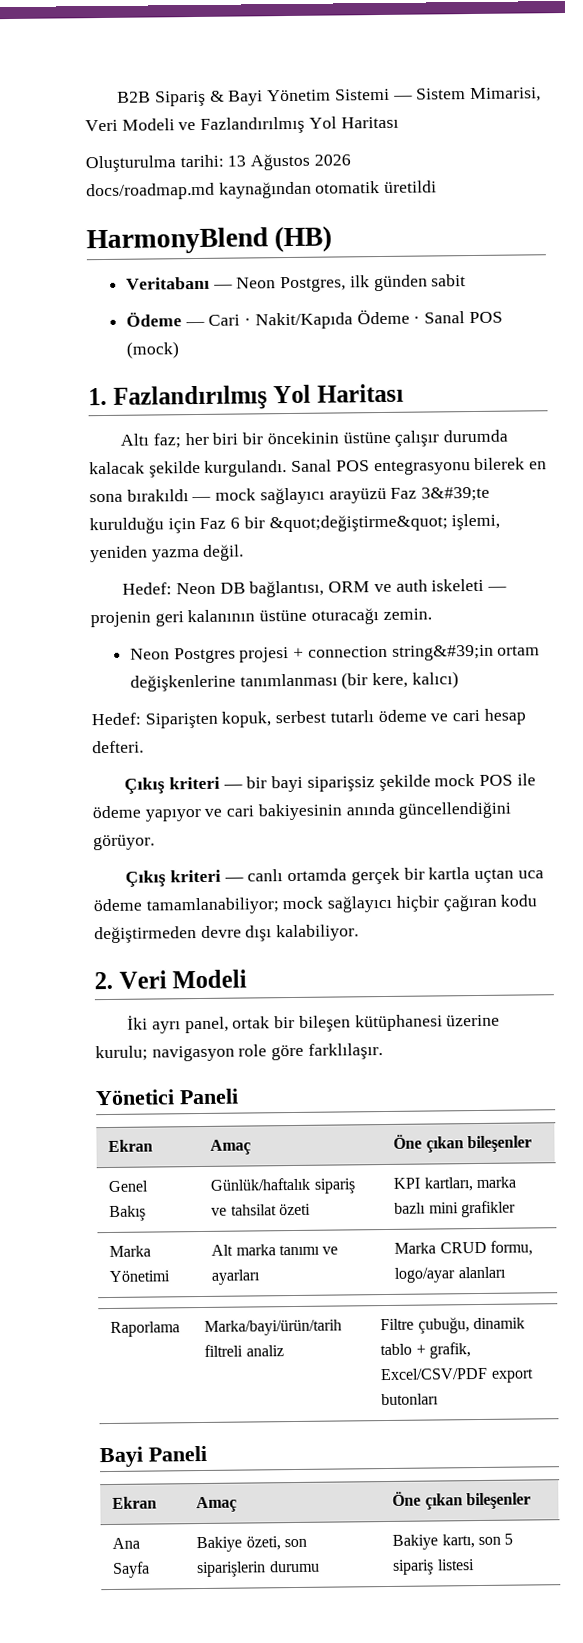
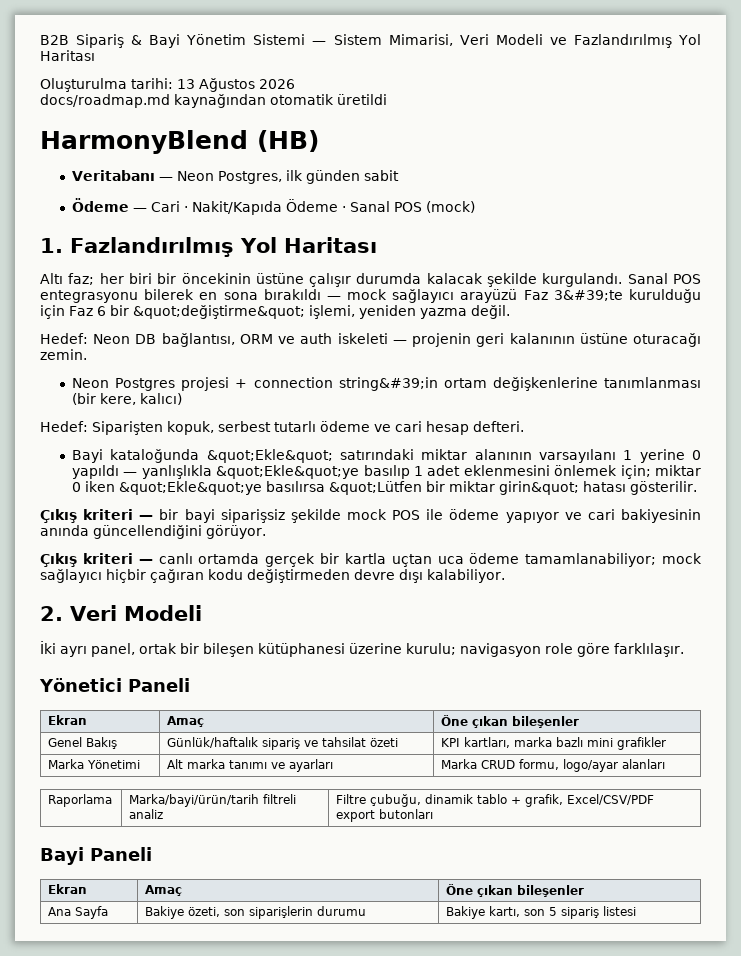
+ Bayi kataloğunda &quot;Ekle&quot; satırındaki miktar alanının varsayılanı 1 yerine 0 yapıldı — yanlışlıkla &quot;Ekle&quot;ye basılıp 1 adet eklenmesini önlemek için; miktar 0 iken &quot;Ekle&quot;ye basılırsa &quot;Lütfen bir miktar girin&quot; hatası gösterilir.

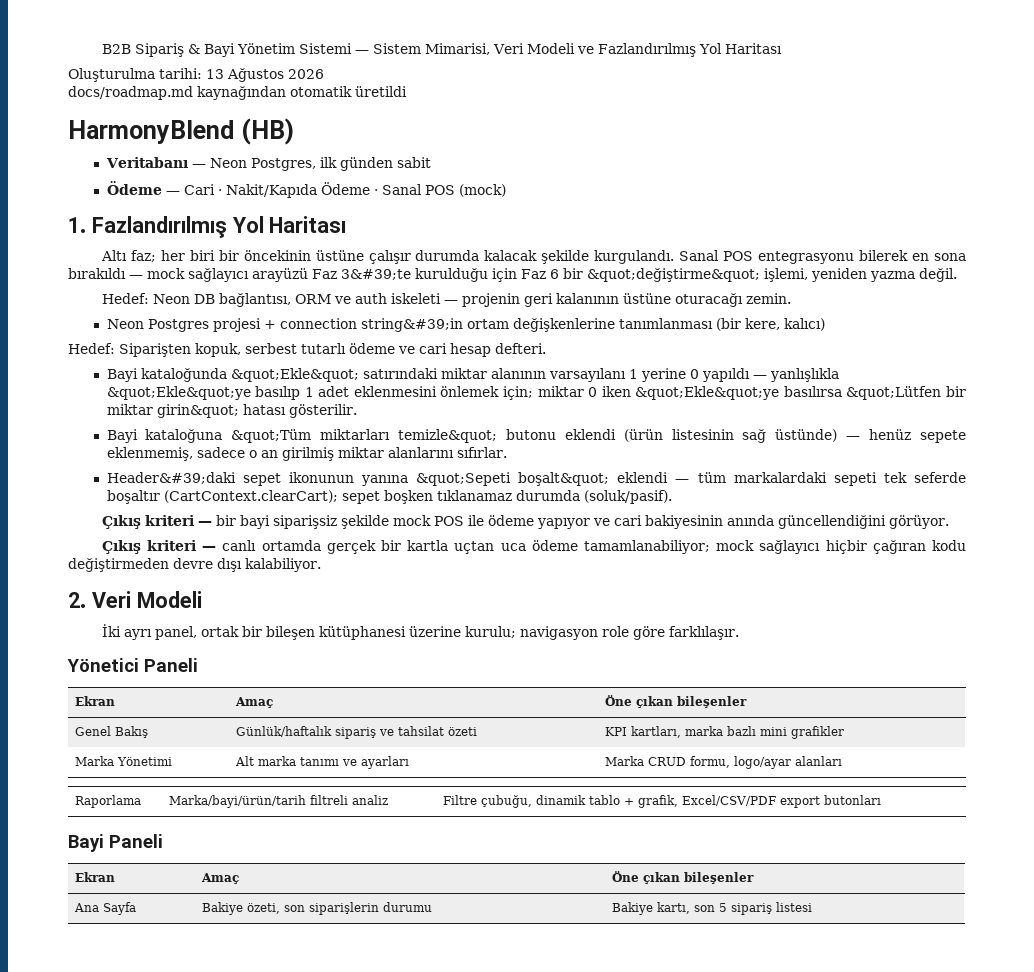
+ Bayi kataloğuna &quot;Tüm miktarları temizle&quot; butonu eklendi (ürün listesinin sağ üstünde) — henüz sepete eklenmemiş, sadece o an girilmiş miktar alanlarını sıfırlar.
+ Header&#39;daki sepet ikonunun yanına &quot;Sepeti boşalt&quot; eklendi — tüm markalardaki sepeti tek seferde boşaltır (CartContext.clearCart); sepet boşken tıklanamaz durumda (soluk/pasif).

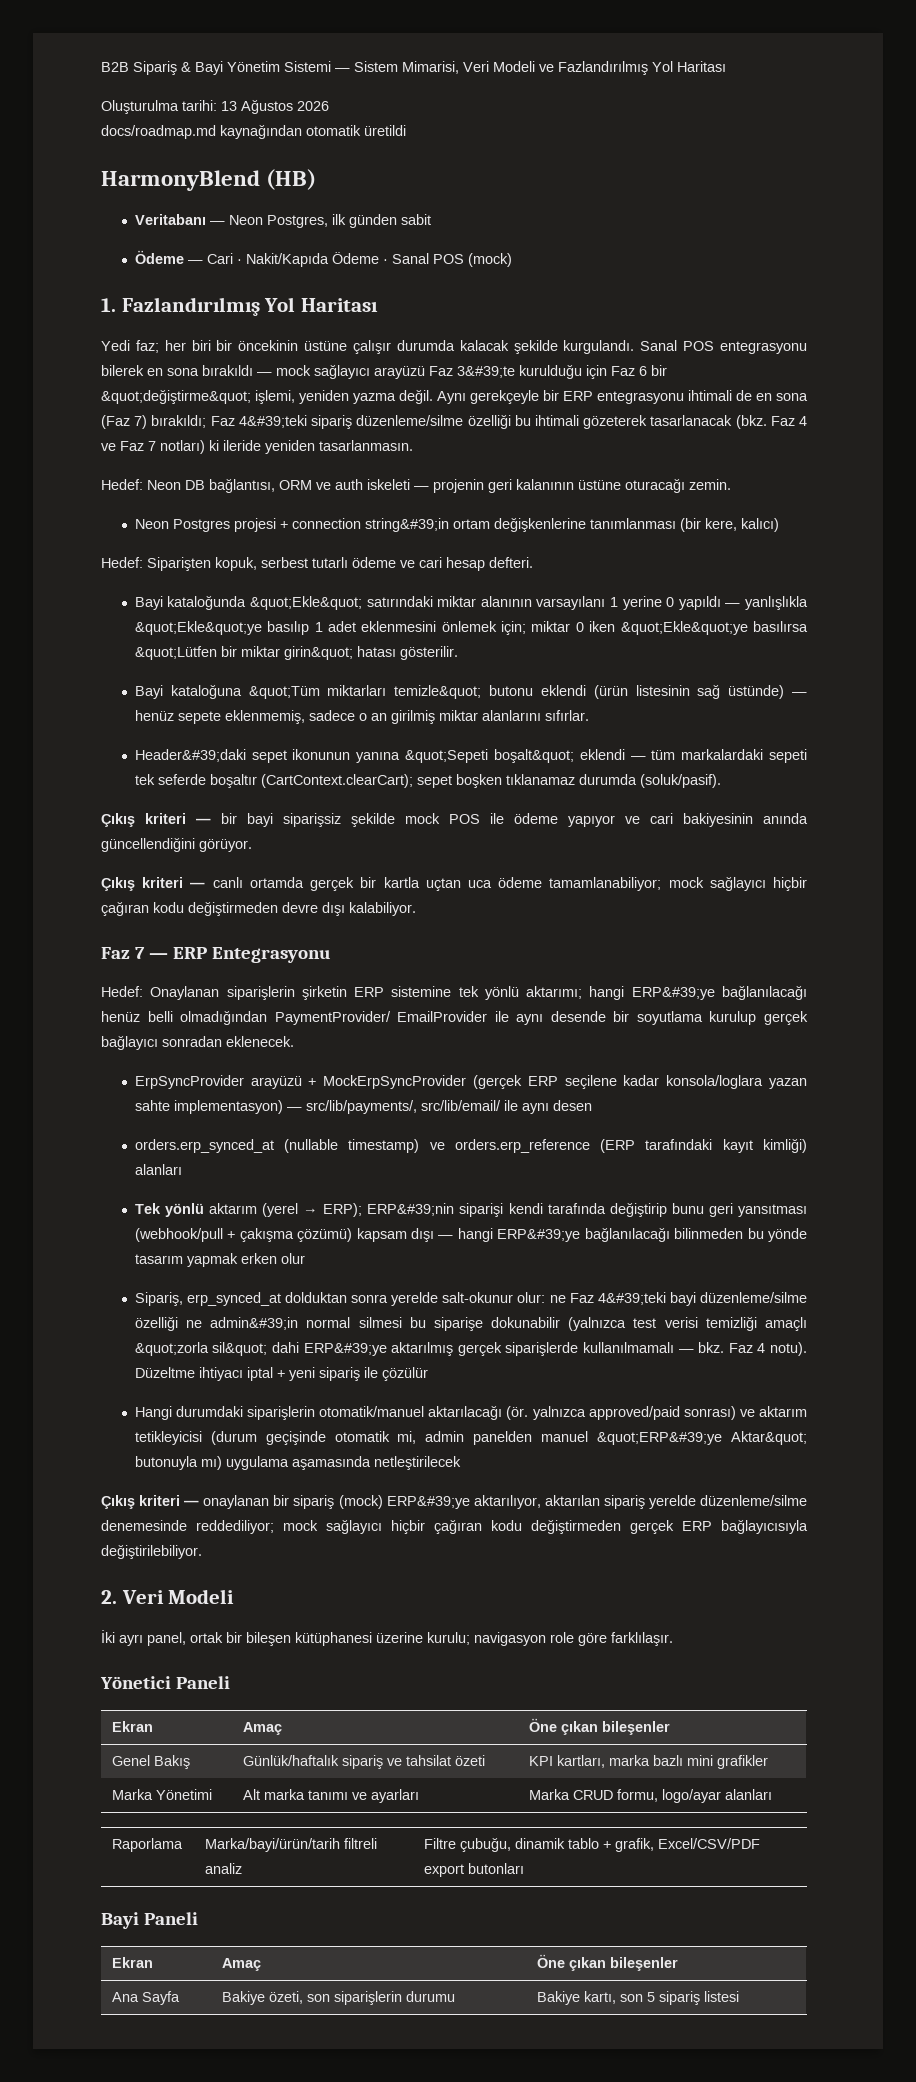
- Altı faz; her biri bir öncekinin üstüne çalışır durumda kalacak şekilde kurgulandı.
+ Yedi faz; her biri bir öncekinin üstüne çalışır durumda kalacak şekilde kurgulandı.
+ Aynı gerekçeyle bir ERP entegrasyonu ihtimali de en sona (Faz 7) bırakıldı; Faz 4&#39;teki sipariş düzenleme/silme özelliği bu ihtimali gözeterek tasarlanacak (bkz. Faz 4 ve Faz 7 notları) ki ileride yeniden tasarlanmasın.
+ Faz 7 — ERP Entegrasyonu
+ Hedef: Onaylanan siparişlerin şirketin ERP sistemine tek yönlü aktarımı; hangi ERP&#39;ye bağlanılacağı henüz belli olmadığından PaymentProvider/ EmailProvider ile aynı desende bir soyutlama kurulup gerçek bağlayıcı sonradan eklenecek.
+ ErpSyncProvider arayüzü + MockErpSyncProvider (gerçek ERP seçilene kadar konsola/loglara yazan sahte implementasyon) — src/lib/payments/, src/lib/email/ ile aynı desen
+ orders.erp_synced_at (nullable timestamp) ve orders.erp_reference (ERP tarafındaki kayıt kimliği) alanları
+ Tek yönlü aktarım (yerel → ERP); ERP&#39;nin siparişi kendi tarafında değiştirip bunu geri yansıtması (webhook/pull + çakışma çözümü) kapsam dışı — hangi ERP&#39;ye bağlanılacağı bilinmeden bu yönde tasarım yapmak erken olur
+ Sipariş, erp_synced_at dolduktan sonra yerelde salt-okunur olur: ne Faz 4&#39;teki bayi düzenleme/silme özelliği ne admin&#39;in normal silmesi bu siparişe dokunabilir (yalnızca test verisi temizliği amaçlı &quot;zorla sil&quot; dahi ERP&#39;ye aktarılmış gerçek siparişlerde kullanılmamalı — bkz. Faz 4 notu). Düzeltme ihtiyacı iptal + yeni sipariş ile çözülür
+ Hangi durumdaki siparişlerin otomatik/manuel aktarılacağı (ör. yalnızca approved/paid sonrası) ve aktarım tetikleyicisi (durum geçişinde otomatik mi, admin panelden manuel &quot;ERP&#39;ye Aktar&quot; butonuyla mı) uygulama aşamasında netleştirilecek
+ Çıkış kriteri — onaylanan bir sipariş (mock) ERP&#39;ye aktarılıyor, aktarılan sipariş yerelde düzenleme/silme denemesinde reddediliyor; mock sağlayıcı hiçbir çağıran kodu değiştirmeden gerçek ERP bağlayıcısıyla değiştirilebiliyor.

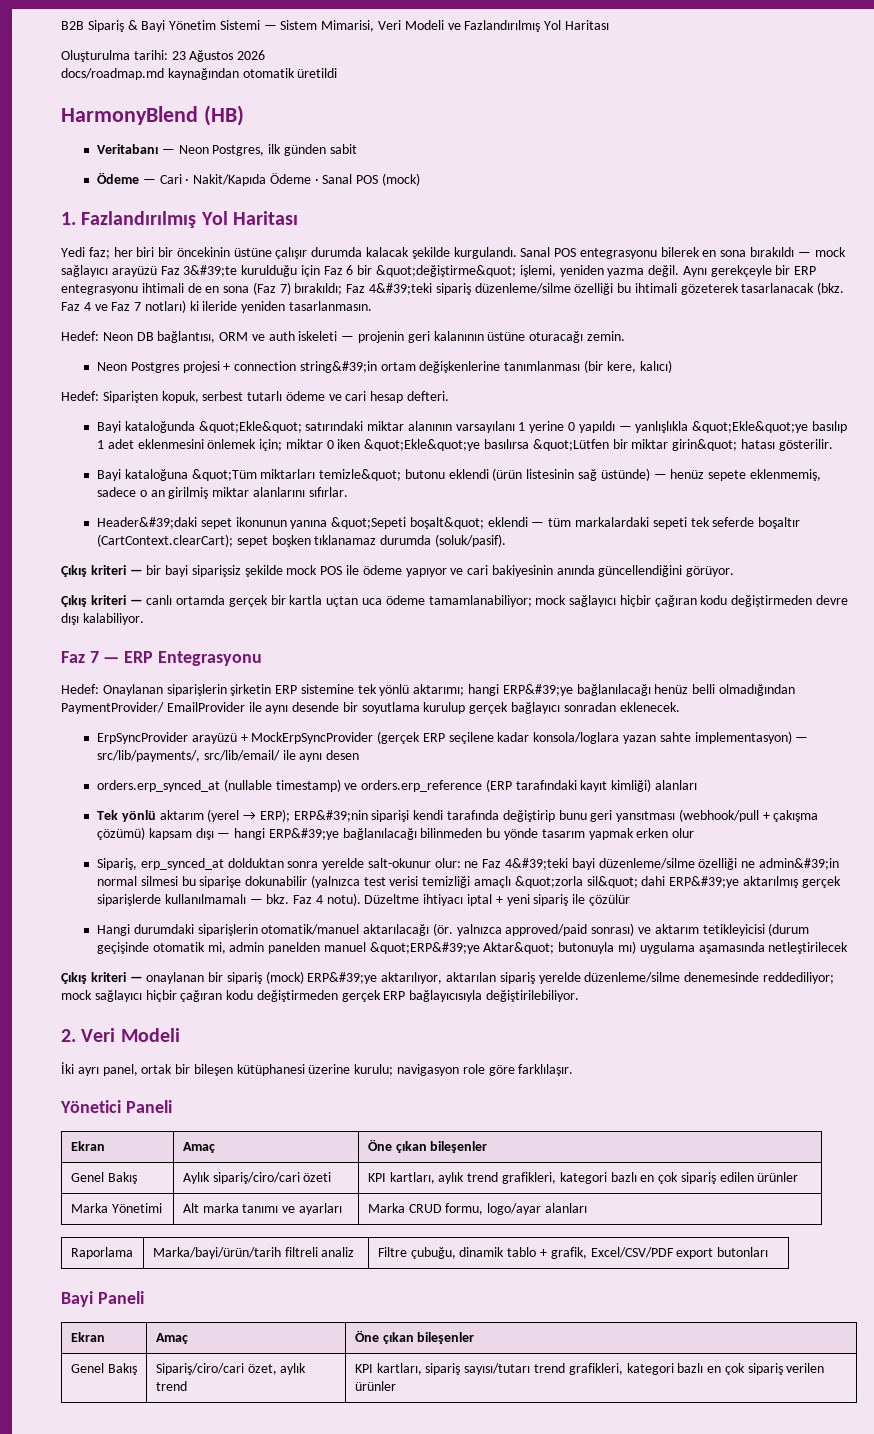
- Oluşturulma tarihi: 13 Ağustos 2026
+ Oluşturulma tarihi: 23 Ağustos 2026
- Genel Bakış | Günlük/haftalık sipariş ve tahsilat özeti | KPI kartları, marka bazlı mini grafikler
+ Genel Bakış | Aylık sipariş/ciro/cari özeti | KPI kartları, aylık trend grafikleri, kategori bazlı en çok sipariş edilen ürünler
- Ana Sayfa | Bakiye özeti, son siparişlerin durumu | Bakiye kartı, son 5 sipariş listesi
+ Genel Bakış | Sipariş/ciro/cari özet, aylık trend | KPI kartları, sipariş sayısı/tutarı trend grafikleri, kategori bazlı en çok sipariş verilen ürünler

